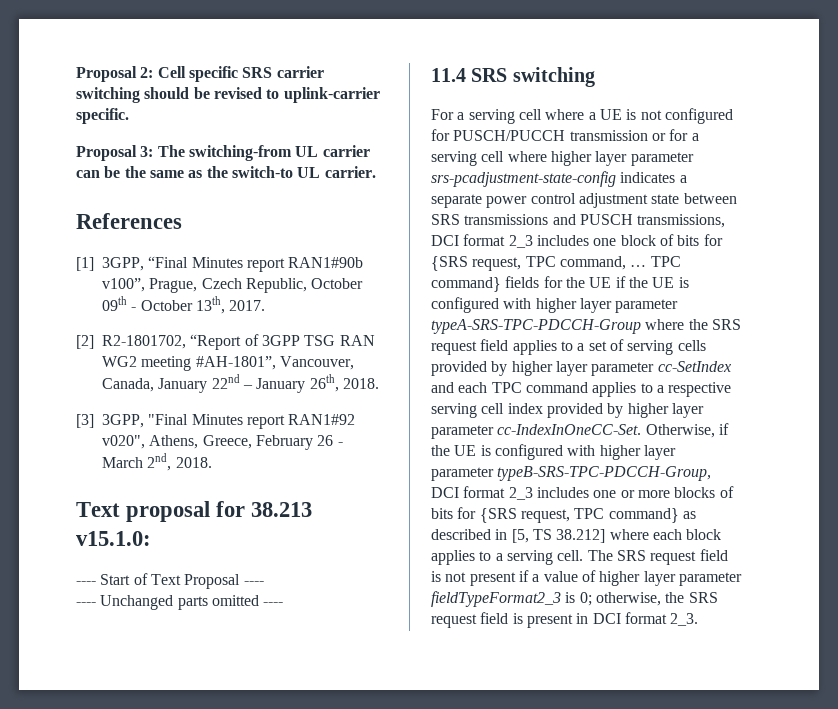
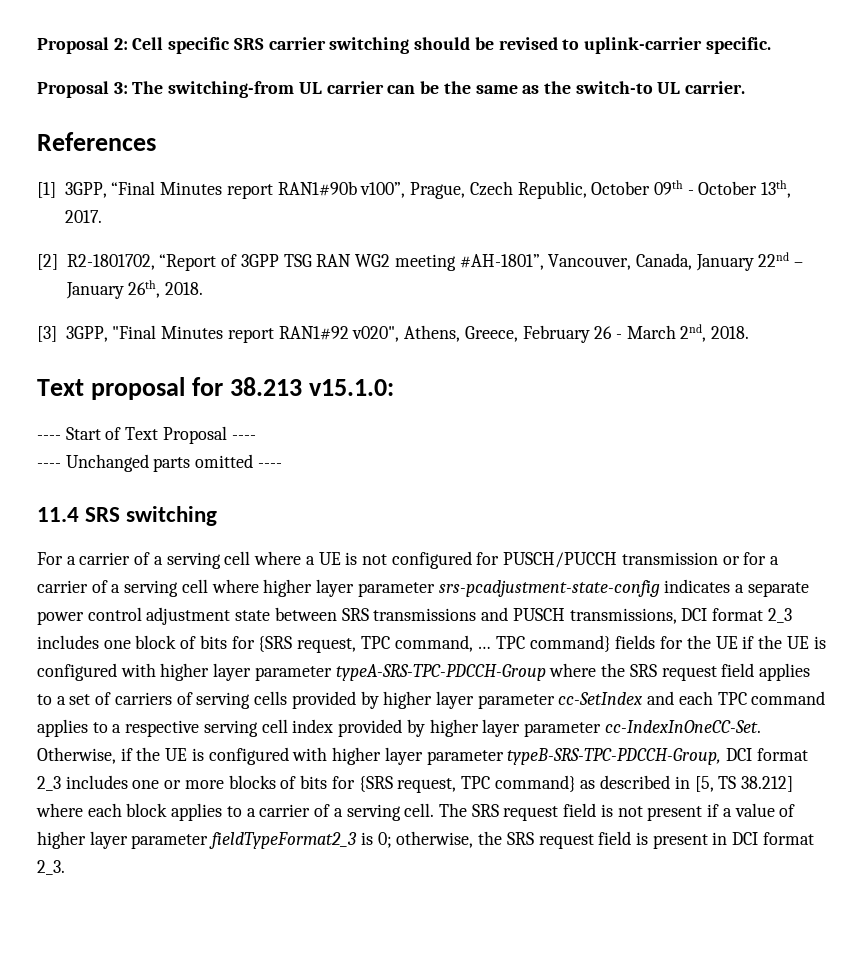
- For a serving cell where a UE is not configured for PUSCH/PUCCH transmission or for a serving cell where higher layer parameter srs-pcadjustment-state-config indicates a separate power control adjustment state between SRS transmissions and PUSCH transmissions, DCI format 2_3 includes one block of bits for {SRS request, TPC command, …
+ For a carrier of a serving cell where a UE is not configured for PUSCH/PUCCH transmission or for a carrier of a serving cell where higher layer parameter srs-pcadjustment-state-config indicates a separate power control adjustment state between SRS transmissions and PUSCH transmissions, DCI format 2_3 includes one block of bits for {SRS request, TPC command, …
- TPC command} fields for the UE if the UE is configured with higher layer parameter typeA-SRS-TPC-PDCCH-Group where the SRS request field applies to a set of serving cells provided by higher layer parameter cc-SetIndex and each TPC command applies to a respective serving cell index provided by higher layer parameter cc-IndexInOneCC-Set.
+ TPC command} fields for the UE if the UE is configured with higher layer parameter typeA-SRS-TPC-PDCCH-Group where the SRS request field applies to a set of carriers of serving cells provided by higher layer parameter cc-SetIndex and each TPC command applies to a respective serving cell index provided by higher layer parameter cc-IndexInOneCC-Set.
- Otherwise, if the UE is configured with higher layer parameter typeB-SRS-TPC-PDCCH-Group, DCI format 2_3 includes one or more blocks of bits for {SRS request, TPC command} as described in [5, TS 38.212] where each block applies to a serving cell.
+ Otherwise, if the UE is configured with higher layer parameter typeB-SRS-TPC-PDCCH-Group, DCI format 2_3 includes one or more blocks of bits for {SRS request, TPC command} as described in [5, TS 38.212] where each block applies to a carrier of a serving cell.

